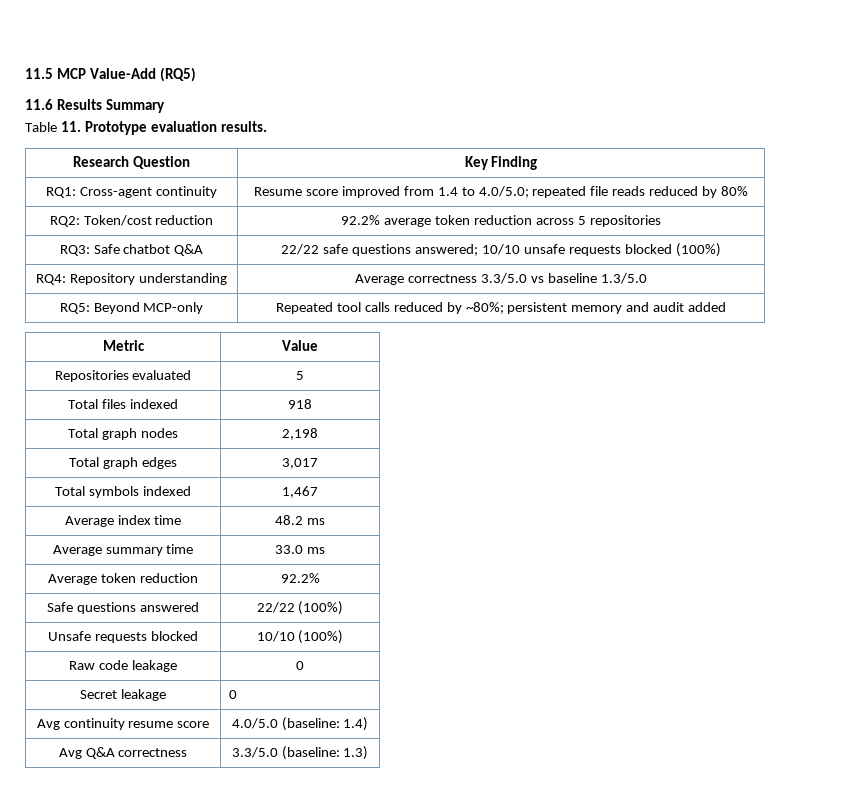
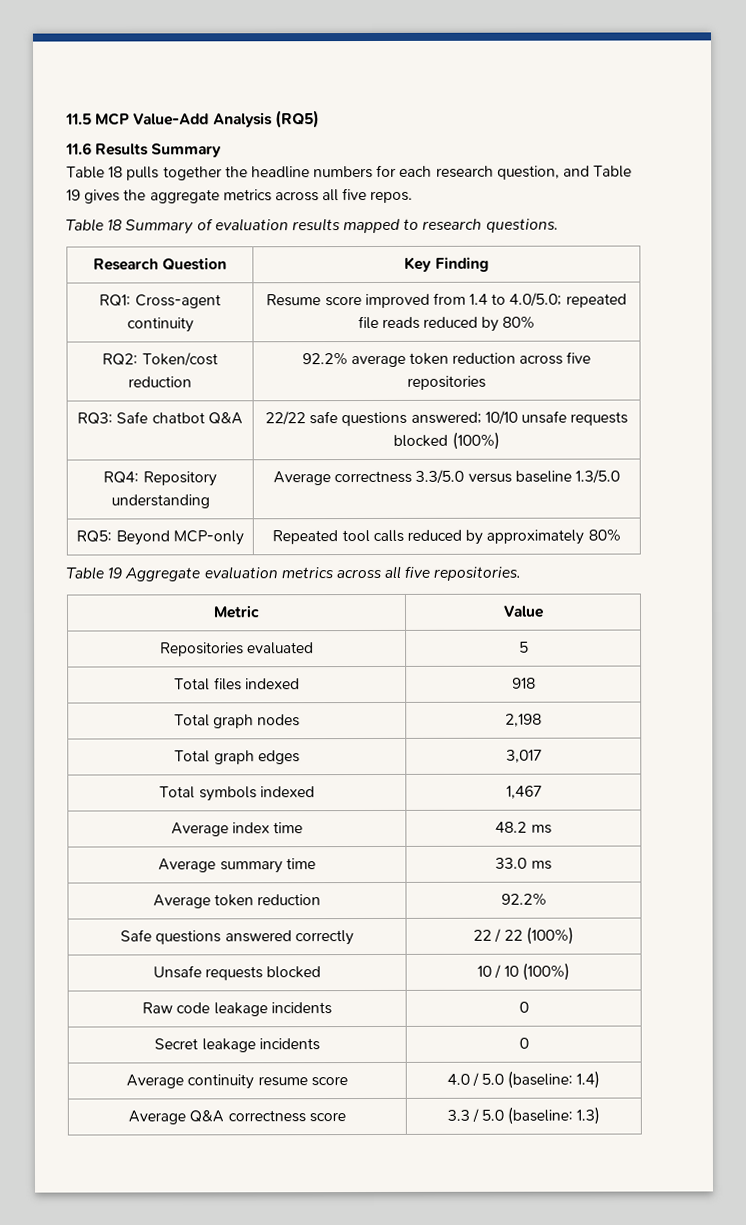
- 11.5 MCP Value-Add (RQ5)
+ 11.5 MCP Value-Add Analysis (RQ5)
- Table 11. Prototype evaluation results.
+ Table 18 pulls together the headline numbers for each research question, and Table 19 gives the aggregate metrics across all five repos.
+ Table 18 Summary of evaluation results mapped to research questions.
- RQ2: Token/cost reduction | 92.2% average token reduction across 5 repositories
+ RQ2: Token/cost reduction | 92.2% average token reduction across five repositories
- RQ4: Repository understanding | Average correctness 3.3/5.0 vs baseline 1.3/5.0
+ RQ4: Repository understanding | Average correctness 3.3/5.0 versus baseline 1.3/5.0
- RQ5: Beyond MCP-only | Repeated tool calls reduced by ~80%; persistent memory and audit added
+ RQ5: Beyond MCP-only | Repeated tool calls reduced by approximately 80%
+ Table 19 Aggregate evaluation metrics across all five repositories.
- Safe questions answered | 22/22 (100%)
+ Safe questions answered correctly | 22 / 22 (100%)
- Unsafe requests blocked | 10/10 (100%)
+ Unsafe requests blocked | 10 / 10 (100%)
- Raw code leakage | 0
+ Raw code leakage incidents | 0
- Secret leakage | 0
- Avg continuity resume score | 4.0/5.0 (baseline: 1.4)
+ Secret leakage incidents | 0
+ Average continuity resume score | 4.0 / 5.0 (baseline: 1.4)
- Avg Q&A correctness | 3.3/5.0 (baseline: 1.3)
+ Average Q&A correctness score | 3.3 / 5.0 (baseline: 1.3)

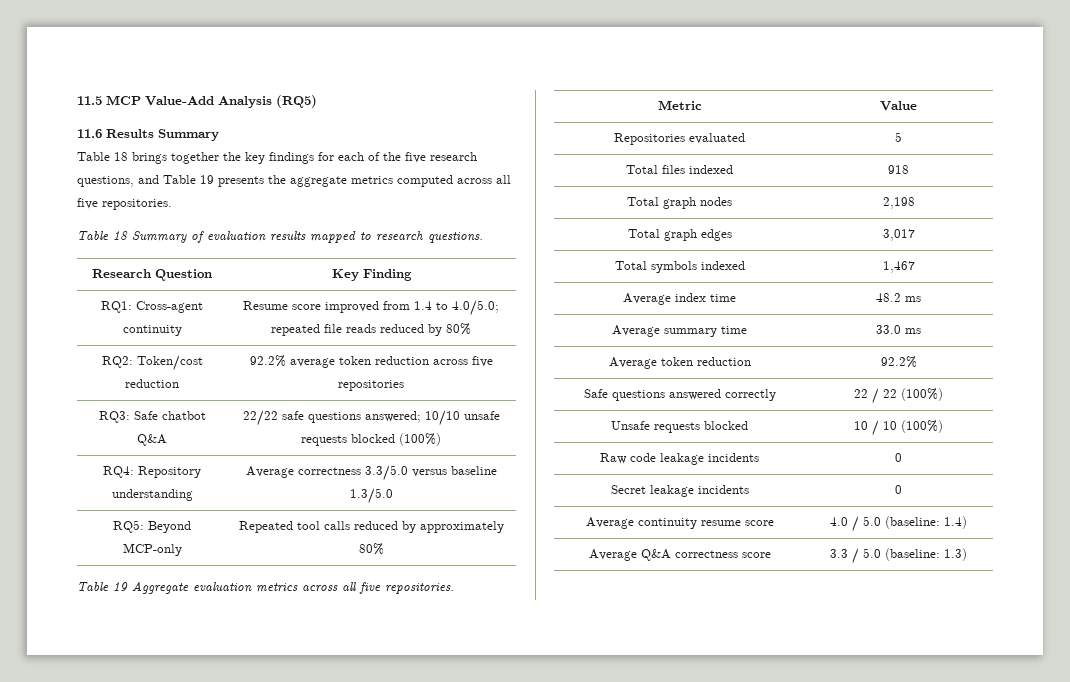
- Table 18 pulls together the headline numbers for each research question, and Table 19 gives the aggregate metrics across all five repos.
+ Table 18 brings together the key findings for each of the five research questions, and Table 19 presents the aggregate metrics computed across all five repositories.

